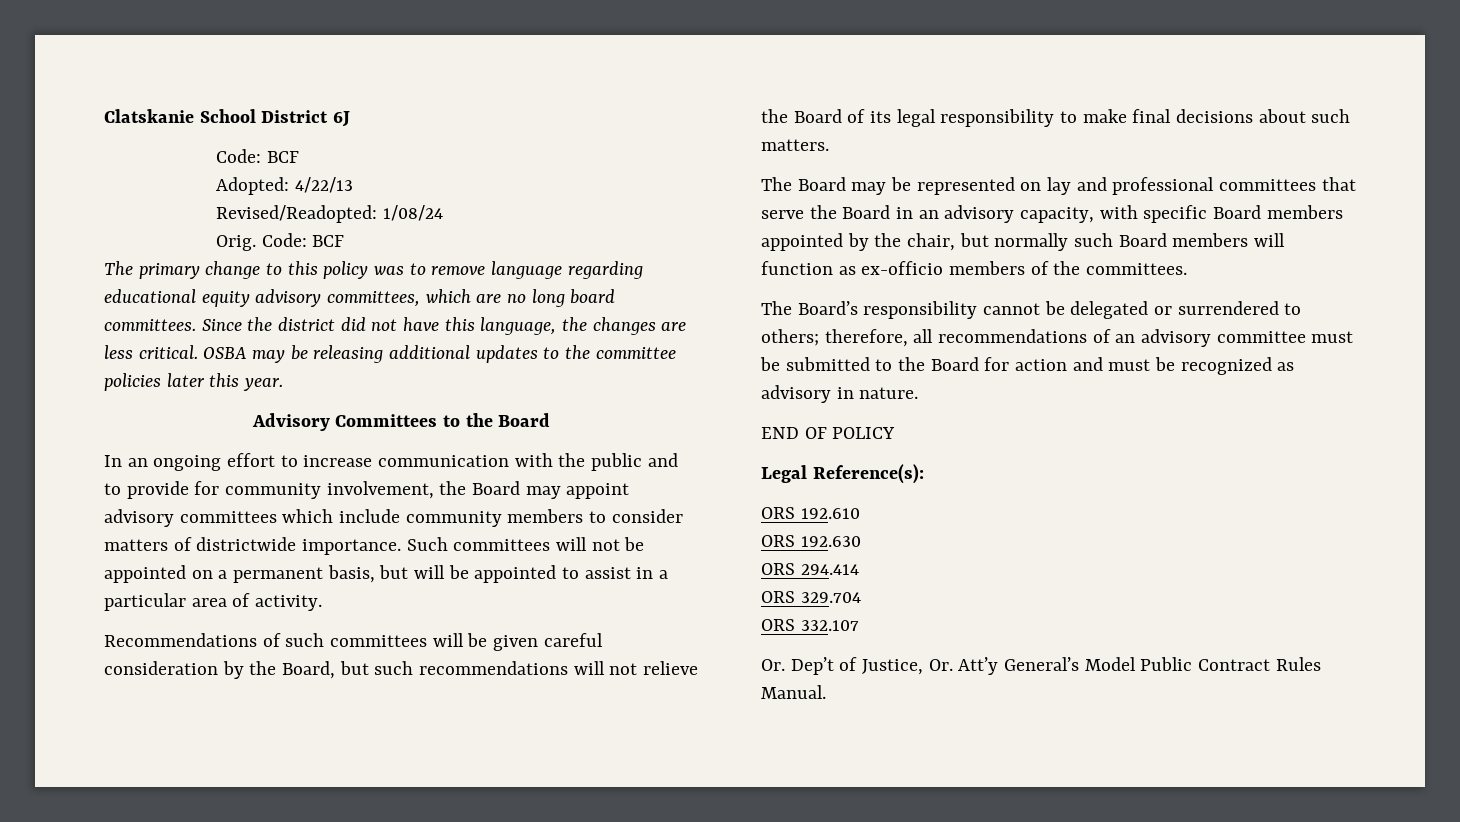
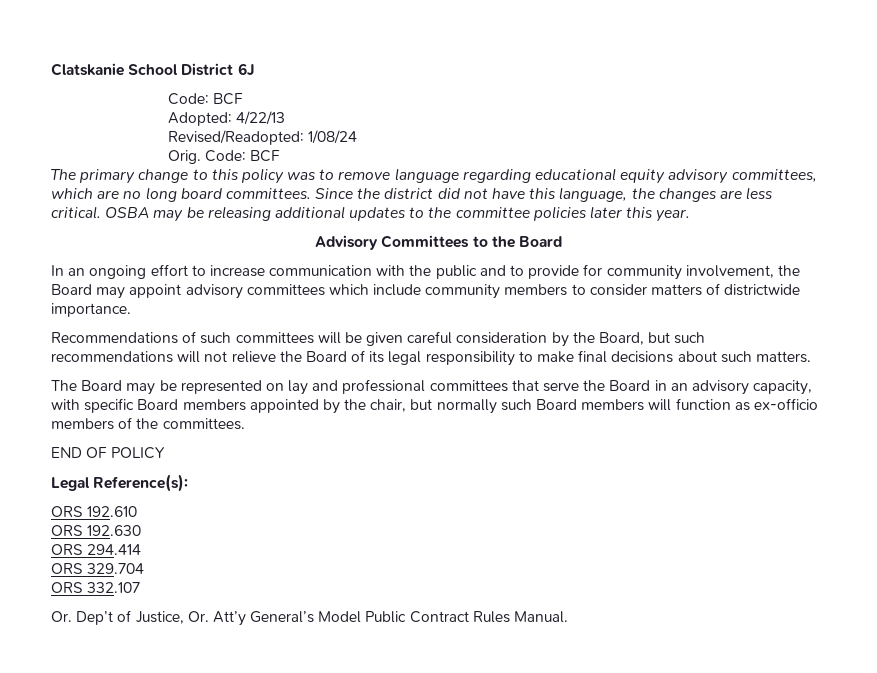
- Such committees will not be appointed on a permanent basis, but will be appointed to assist in a particular area of activity.
- The Board’s responsibility cannot be delegated or surrendered to others; therefore, all recommendations of an advisory committee must be submitted to the Board for action and must be recognized as advisory in nature.

